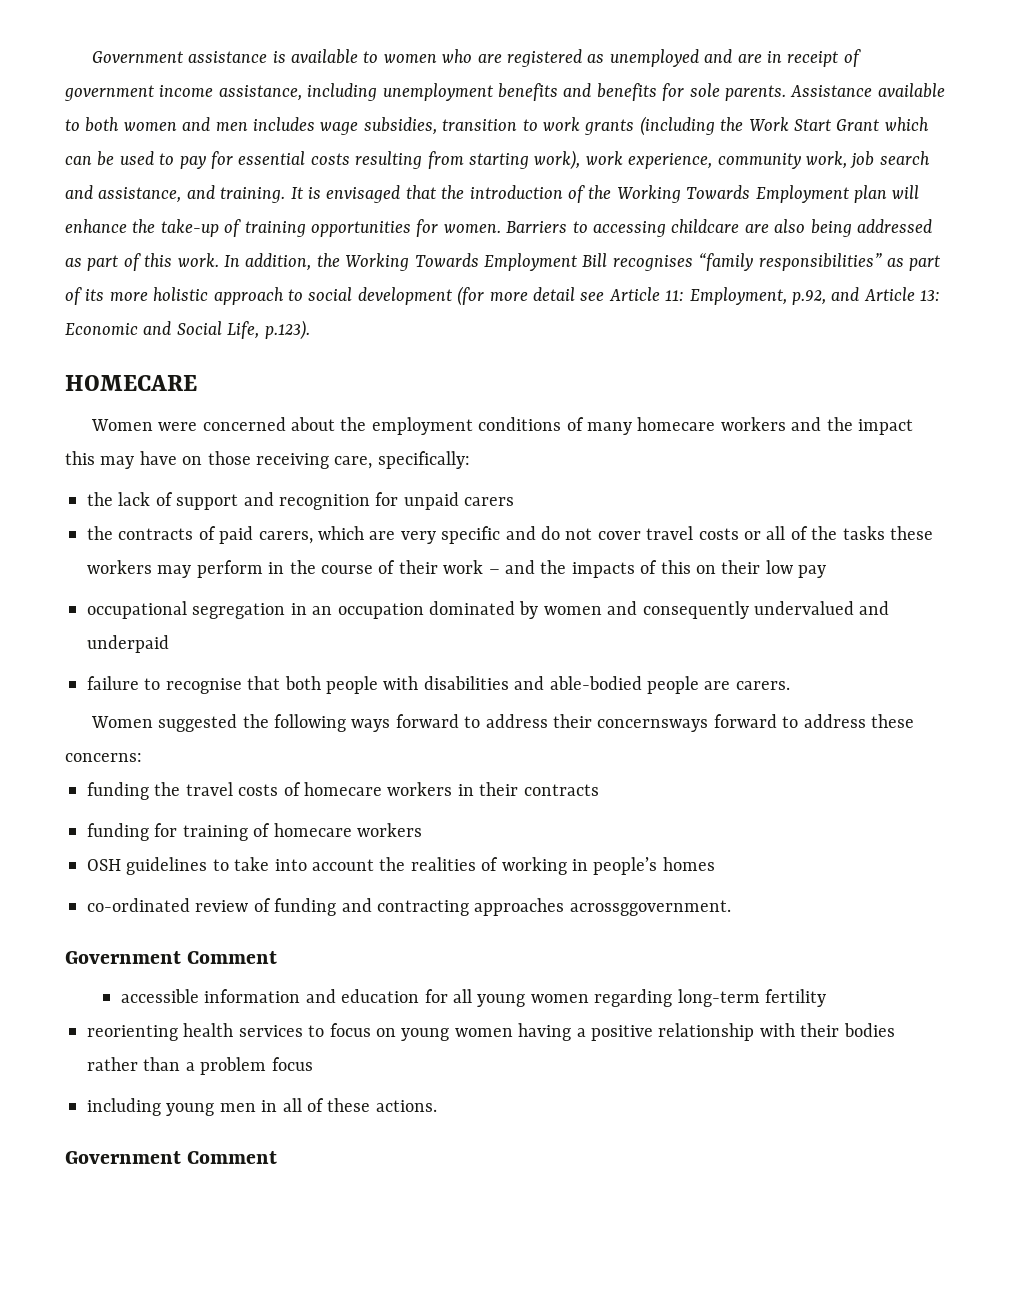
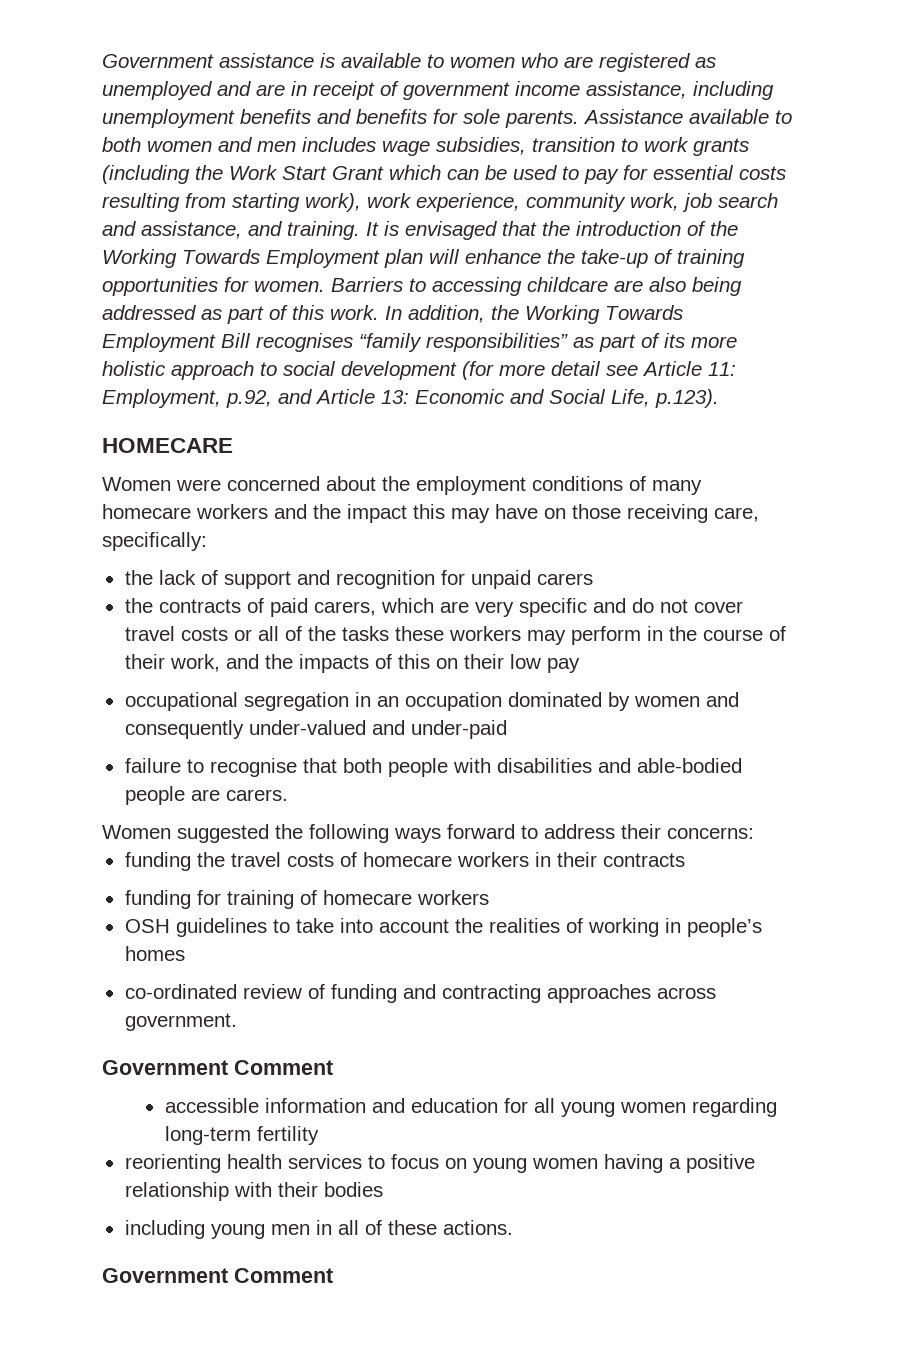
- the contracts of paid carers, which are very specific and do not cover travel costs or all of the tasks these workers may perform in the course of their work – and the impacts of this on their low pay
+ the contracts of paid carers, which are very specific and do not cover travel costs or all of the tasks these workers may perform in the course of their work, and the impacts of this on their low pay
- occupational segregation in an occupation dominated by women and consequently undervalued and underpaid
+ occupational segregation in an occupation dominated by women and consequently under-valued and under-paid
- Women suggested the following ways forward to address their concernsways forward to address these concerns:
+ Women suggested the following ways forward to address their concerns:
- co-ordinated review of funding and contracting approaches acrossggovernment.
+ co-ordinated review of funding and contracting approaches across government.
- reorienting health services to focus on young women having a positive relationship with their bodies rather than a problem focus
+ reorienting health services to focus on young women having a positive relationship with their bodies

